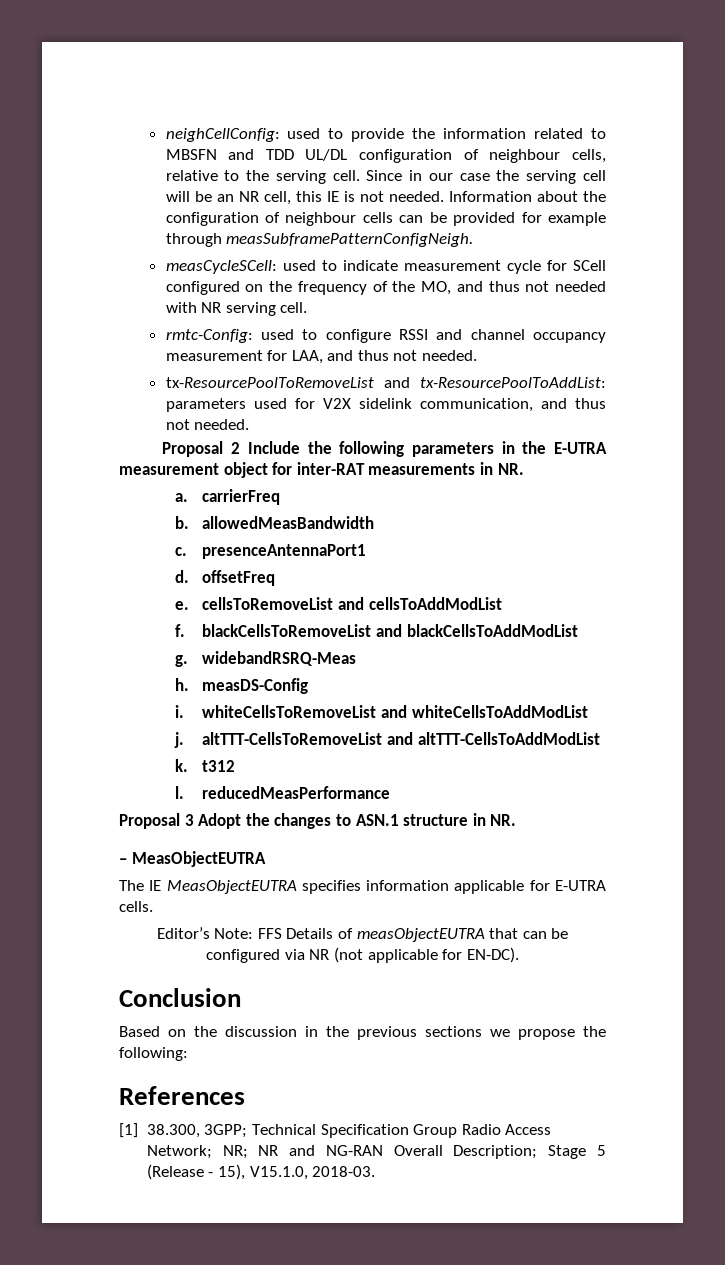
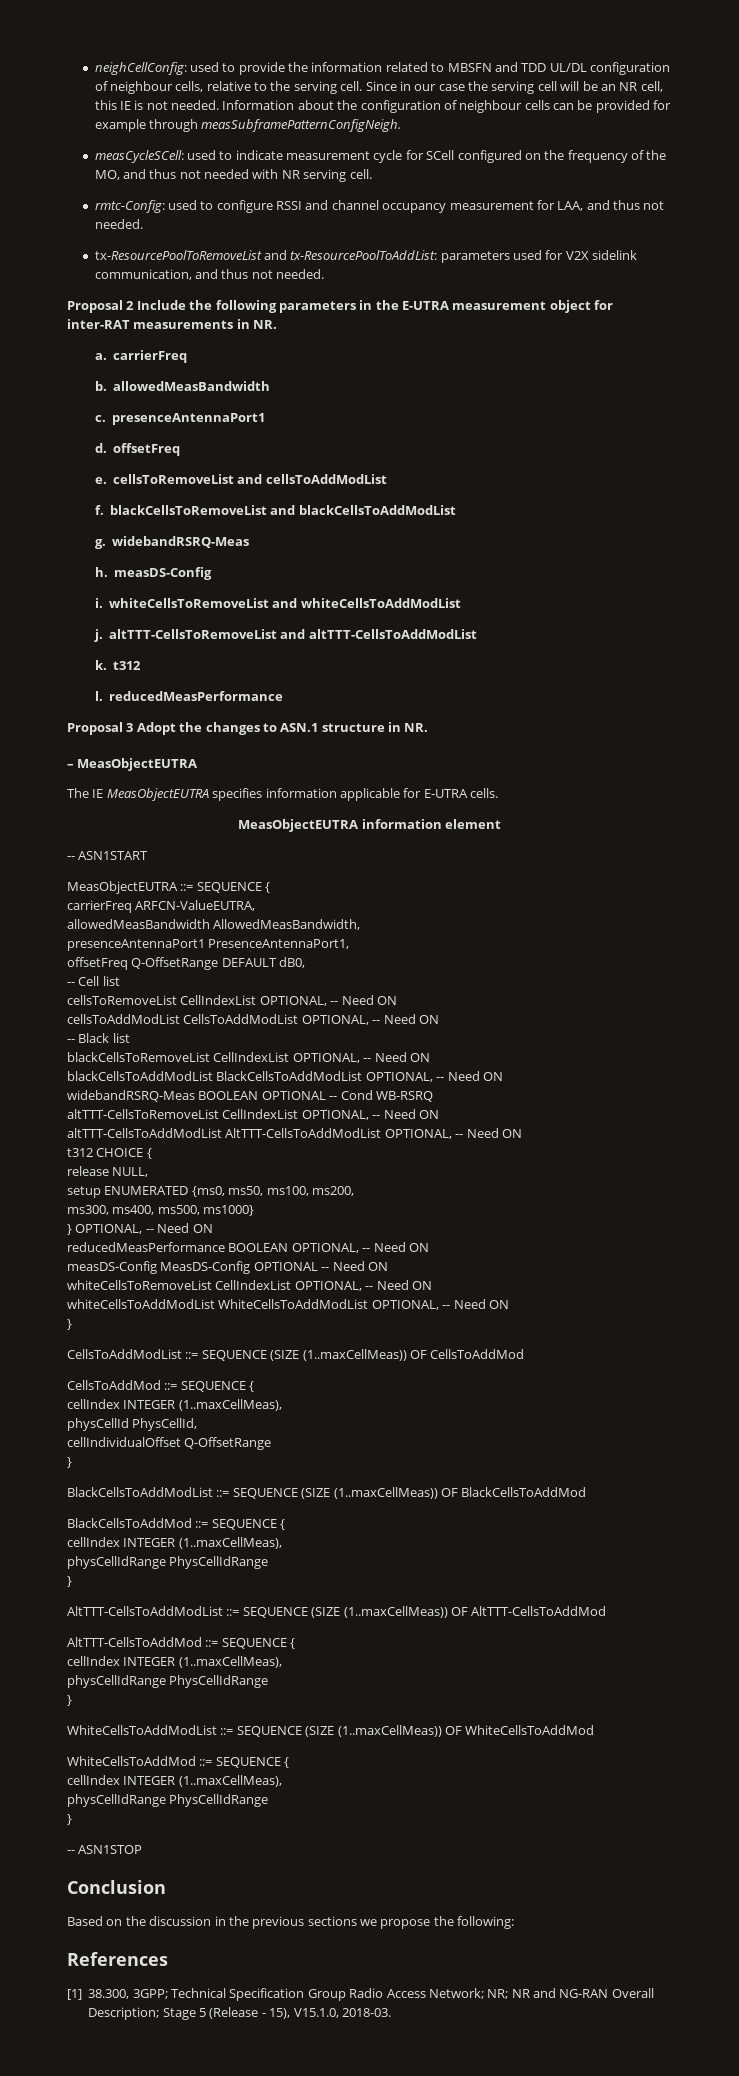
- Editor’s Note: FFS Details of measObjectEUTRA that can be configured via NR (not applicable for EN-DC).
+ MeasObjectEUTRA information element
+ -- ASN1START
+ MeasObjectEUTRA ::= SEQUENCE {
+ carrierFreq ARFCN-ValueEUTRA,
+ allowedMeasBandwidth AllowedMeasBandwidth,
+ presenceAntennaPort1 PresenceAntennaPort1,
+ offsetFreq Q-OffsetRange DEFAULT dB0,
+ -- Cell list
+ cellsToRemoveList CellIndexList OPTIONAL, -- Need ON
+ cellsToAddModList CellsToAddModList OPTIONAL, -- Need ON
+ -- Black list
+ blackCellsToRemoveList CellIndexList OPTIONAL, -- Need ON
+ blackCellsToAddModList BlackCellsToAddModList OPTIONAL, -- Need ON
+ widebandRSRQ-Meas BOOLEAN OPTIONAL -- Cond WB-RSRQ
+ altTTT-CellsToRemoveList CellIndexList OPTIONAL, -- Need ON
+ altTTT-CellsToAddModList AltTTT-CellsToAddModList OPTIONAL, -- Need ON
+ t312 CHOICE {
+ release NULL,
+ setup ENUMERATED {ms0, ms50, ms100, ms200,
+ ms300, ms400, ms500, ms1000}
+ } OPTIONAL, -- Need ON
+ reducedMeasPerformance BOOLEAN OPTIONAL, -- Need ON
+ measDS-Config MeasDS-Config OPTIONAL -- Need ON
+ whiteCellsToRemoveList CellIndexList OPTIONAL, -- Need ON
+ whiteCellsToAddModList WhiteCellsToAddModList OPTIONAL, -- Need ON
+ }
+ CellsToAddModList ::= SEQUENCE (SIZE (1..maxCellMeas)) OF CellsToAddMod
+ CellsToAddMod ::= SEQUENCE {
+ cellIndex INTEGER (1..maxCellMeas),
+ physCellId PhysCellId,
+ cellIndividualOffset Q-OffsetRange
+ }
+ BlackCellsToAddModList ::= SEQUENCE (SIZE (1..maxCellMeas)) OF BlackCellsToAddMod
+ BlackCellsToAddMod ::= SEQUENCE {
+ cellIndex INTEGER (1..maxCellMeas),
+ physCellIdRange PhysCellIdRange
+ }
+ AltTTT-CellsToAddModList ::= SEQUENCE (SIZE (1..maxCellMeas)) OF AltTTT-CellsToAddMod
+ AltTTT-CellsToAddMod ::= SEQUENCE {
+ cellIndex INTEGER (1..maxCellMeas),
+ physCellIdRange PhysCellIdRange
+ }
+ WhiteCellsToAddModList ::= SEQUENCE (SIZE (1..maxCellMeas)) OF WhiteCellsToAddMod
+ WhiteCellsToAddMod ::= SEQUENCE {
+ cellIndex INTEGER (1..maxCellMeas),
+ physCellIdRange PhysCellIdRange
+ }
+ -- ASN1STOP

